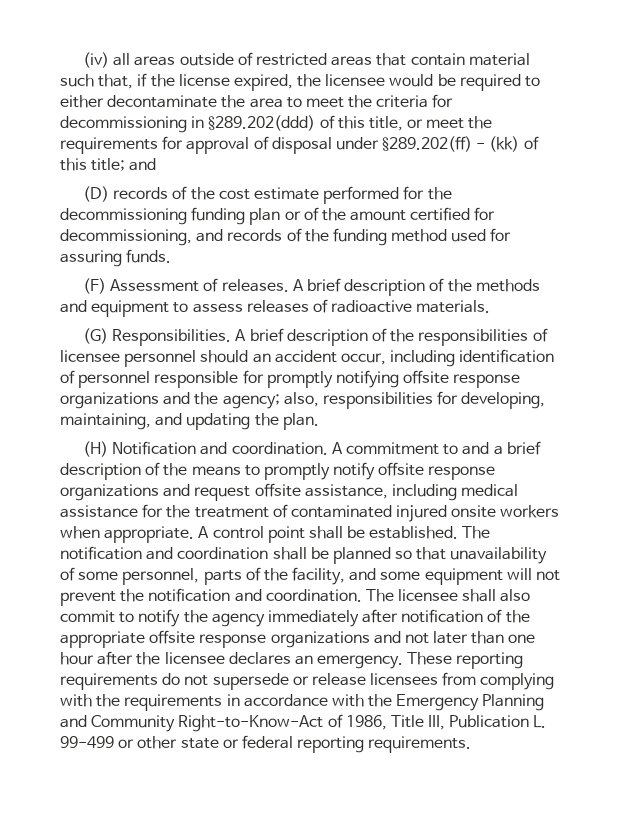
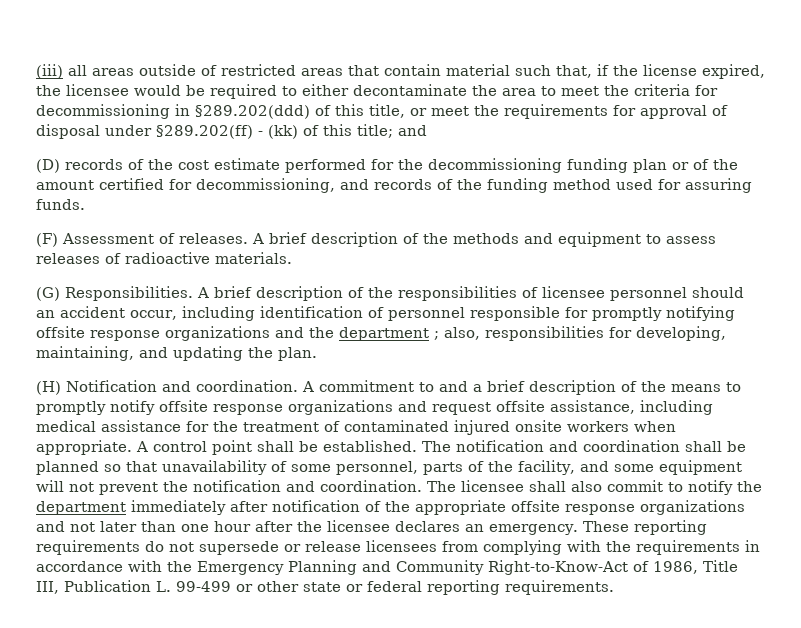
- (iv) all areas outside of restricted areas that contain material such that, if the license expired, the licensee would be required to either decontaminate the area to meet the criteria for decommissioning in §289.202(ddd) of this title, or meet the requirements for approval of disposal under §289.202(ff) - (kk) of this title; and
+ (iii) all areas outside of restricted areas that contain material such that, if the license expired, the licensee would be required to either decontaminate the area to meet the criteria for decommissioning in §289.202(ddd) of this title, or meet the requirements for approval of disposal under §289.202(ff) - (kk) of this title; and
- A brief description of the responsibilities of licensee personnel should an accident occur, including identification of personnel responsible for promptly notifying offsite response organizations and the agency; also, responsibilities for developing, maintaining, and updating the plan.
+ A brief description of the responsibilities of licensee personnel should an accident occur, including identification of personnel responsible for promptly notifying offsite response organizations and the department ; also, responsibilities for developing, maintaining, and updating the plan.
- The licensee shall also commit to notify the agency immediately after notification of the appropriate offsite response organizations and not later than one hour after the licensee declares an emergency.
+ The licensee shall also commit to notify the department immediately after notification of the appropriate offsite response organizations and not later than one hour after the licensee declares an emergency.

